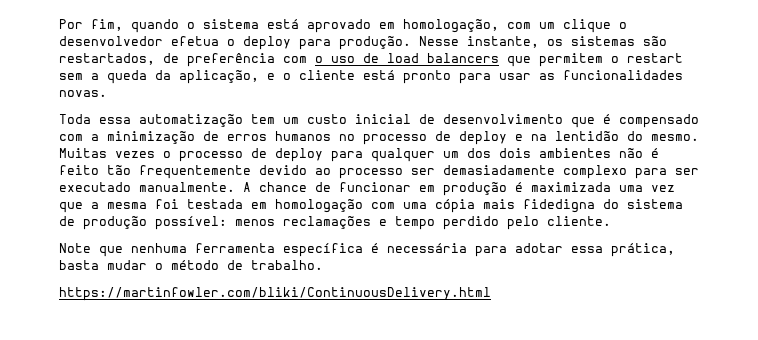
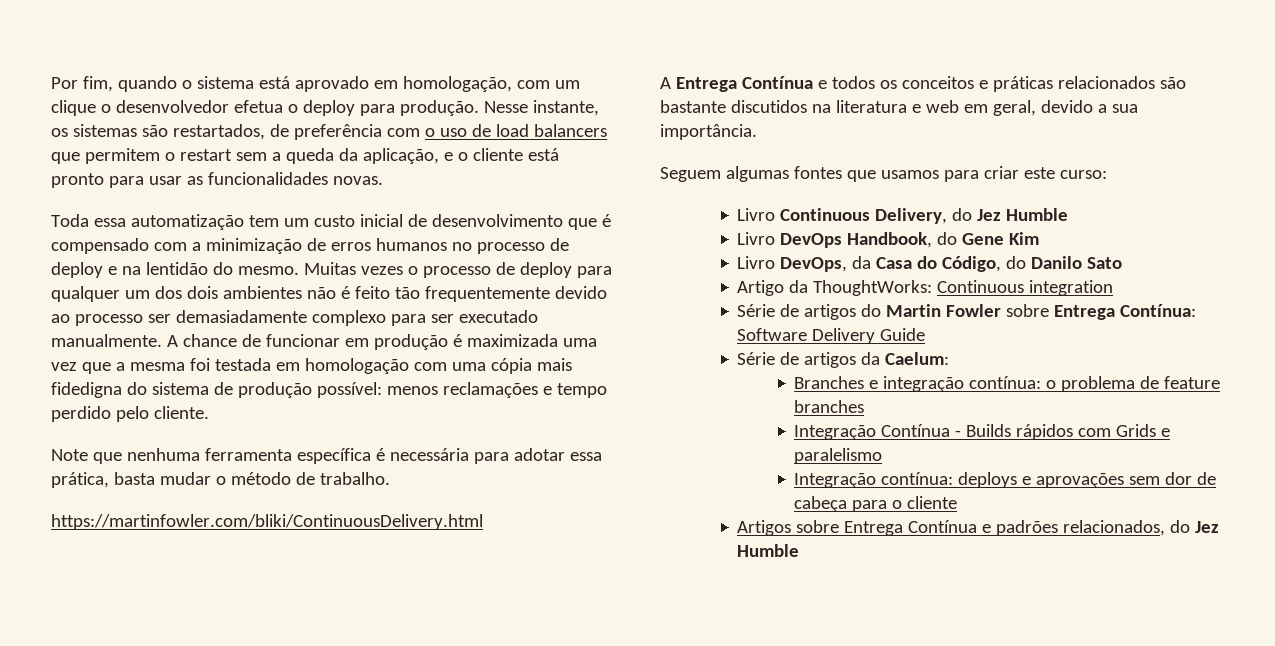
+ A Entrega Contínua e todos os conceitos e práticas relacionados são bastante discutidos na literatura e web em geral, devido a sua importância.
+ Seguem algumas fontes que usamos para criar este curso:
+ Livro Continuous Delivery, do Jez Humble
+ Livro DevOps Handbook, do Gene Kim
+ Livro DevOps, da Casa do Código, do Danilo Sato
+ Artigo da ThoughtWorks: Continuous integration
+ Série de artigos do Martin Fowler sobre Entrega Contínua: Software Delivery Guide
+ Série de artigos da Caelum:
+ Branches e integração contínua: o problema de feature branches
+ Integração Contínua - Builds rápidos com Grids e paralelismo
+ Integração contínua: deploys e aprovações sem dor de cabeça para o cliente
+ Artigos sobre Entrega Contínua e padrões relacionados, do Jez Humble

